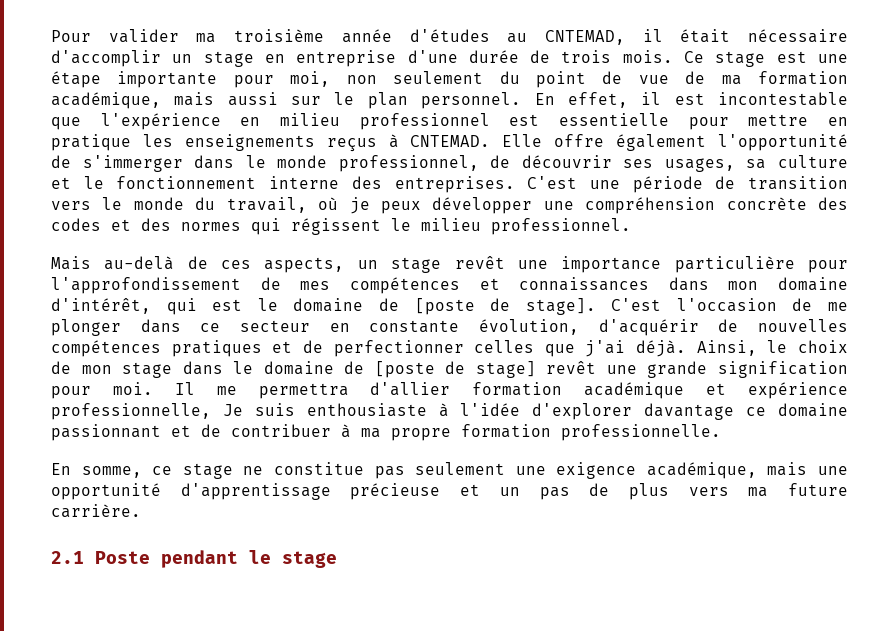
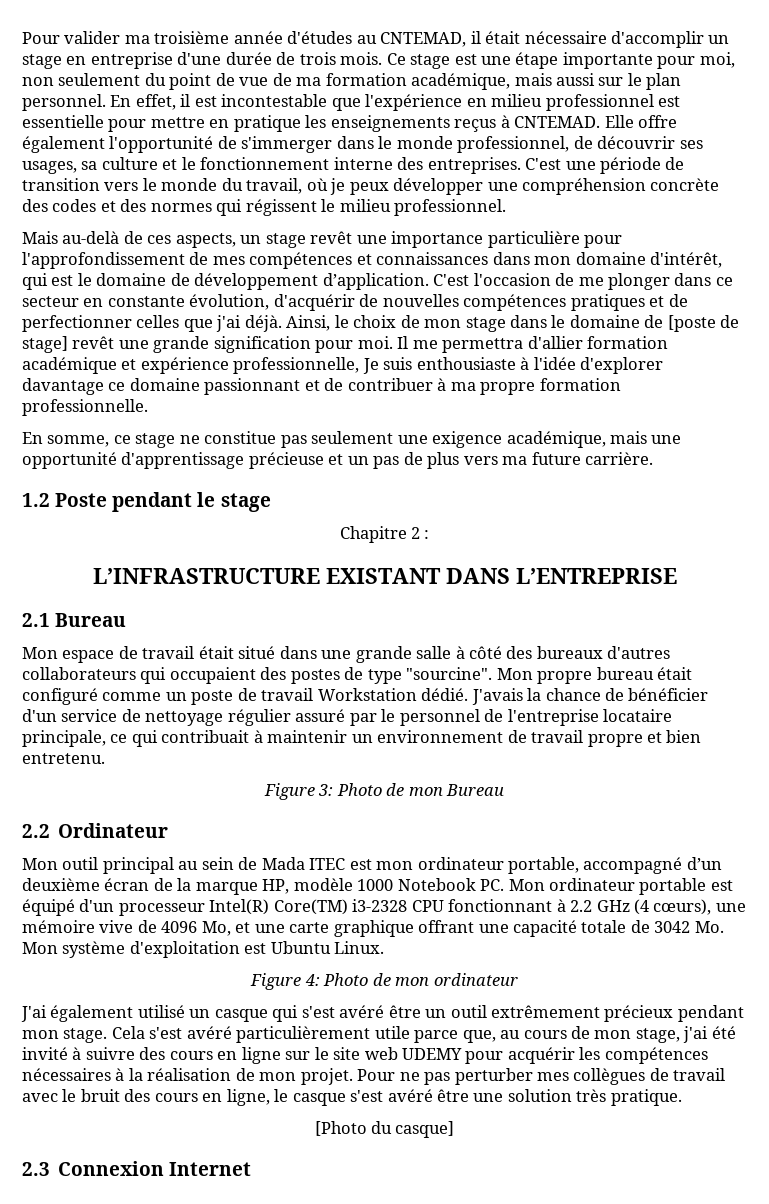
- Mais au-delà de ces aspects, un stage revêt une importance particulière pour l'approfondissement de mes compétences et connaissances dans mon domaine d'intérêt, qui est le domaine de [poste de stage].
+ Mais au-delà de ces aspects, un stage revêt une importance particulière pour l'approfondissement de mes compétences et connaissances dans mon domaine d'intérêt, qui est le domaine de développement d’application.
- 2.1 Poste pendant le stage
+ 1.2 Poste pendant le stage
+ Chapitre 2 :
+ L’INFRASTRUCTURE EXISTANT DANS L’ENTREPRISE
+ 2.1 Bureau
+ Mon espace de travail était situé dans une grande salle à côté des bureaux d'autres collaborateurs qui occupaient des postes de type "sourcine". Mon propre bureau était configuré comme un poste de travail Workstation dédié. J'avais la chance de bénéficier d'un service de nettoyage régulier assuré par le personnel de l'entreprise locataire principale, ce qui contribuait à maintenir un environnement de travail propre et bien entretenu.
+ Figure 3: Photo de mon Bureau
+ 2.2 Ordinateur
+ Mon outil principal au sein de Mada ITEC est mon ordinateur portable, accompagné d’un deuxième écran de la marque HP, modèle 1000 Notebook PC. Mon ordinateur portable est équipé d'un processeur Intel(R) Core(TM) i3-2328 CPU fonctionnant à 2.2 GHz (4 cœurs), une mémoire vive de 4096 Mo, et une carte graphique offrant une capacité totale de 3042 Mo. Mon système d'exploitation est Ubuntu Linux.
+ Figure 4: Photo de mon ordinateur
+ J'ai également utilisé un casque qui s'est avéré être un outil extrêmement précieux pendant mon stage. Cela s'est avéré particulièrement utile parce que, au cours de mon stage, j'ai été invité à suivre des cours en ligne sur le site web UDEMY pour acquérir les compétences nécessaires à la réalisation de mon projet. Pour ne pas perturber mes collègues de travail avec le bruit des cours en ligne, le casque s'est avéré être une solution très pratique.
+ [Photo du casque]
+ 2.3 Connexion Internet

